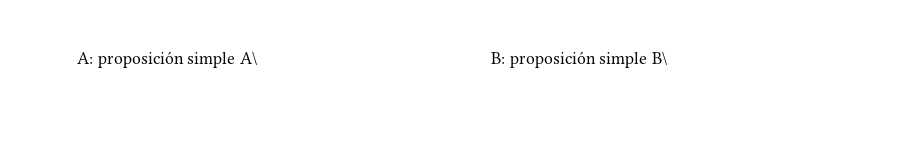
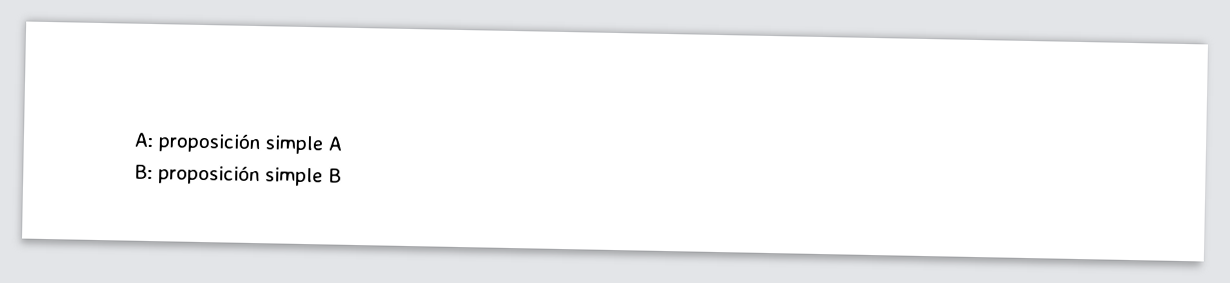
- A: proposición simple A\
+ A: proposición simple A
- B: proposición simple B\
+ B: proposición simple B

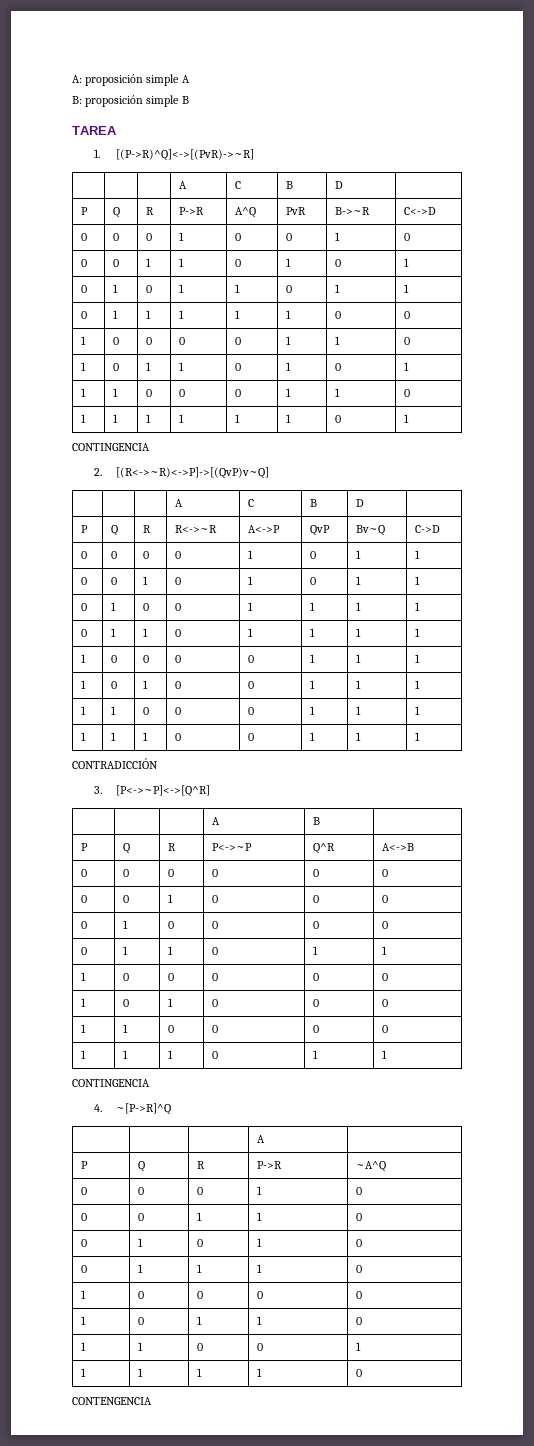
+ TAREA
+ 1. [(P->R)^Q]<->[(PvR)->~R]
+ | | | A | C | B | D |
+ P | Q | R | P->R | A^Q | PvR | B->~R | C<->D
+ 0 | 0 | 0 | 1 | 0 | 0 | 1 | 0
+ 0 | 0 | 1 | 1 | 0 | 1 | 0 | 1
+ 0 | 1 | 0 | 1 | 1 | 0 | 1 | 1
+ 0 | 1 | 1 | 1 | 1 | 1 | 0 | 0
+ 1 | 0 | 0 | 0 | 0 | 1 | 1 | 0
+ 1 | 0 | 1 | 1 | 0 | 1 | 0 | 1
+ 1 | 1 | 0 | 0 | 0 | 1 | 1 | 0
+ 1 | 1 | 1 | 1 | 1 | 1 | 0 | 1
+ CONTINGENCIA
+ 2. [(R<->~R)<->P]->[(QvP)v~Q]
+ | | | A | C | B | D |
+ P | Q | R | R<->~R | A<->P | QvP | Bv~Q | C->D
+ 0 | 0 | 0 | 0 | 1 | 0 | 1 | 1
+ 0 | 0 | 1 | 0 | 1 | 0 | 1 | 1
+ 0 | 1 | 0 | 0 | 1 | 1 | 1 | 1
+ 0 | 1 | 1 | 0 | 1 | 1 | 1 | 1
+ 1 | 0 | 0 | 0 | 0 | 1 | 1 | 1
+ 1 | 0 | 1 | 0 | 0 | 1 | 1 | 1
+ 1 | 1 | 0 | 0 | 0 | 1 | 1 | 1
+ 1 | 1 | 1 | 0 | 0 | 1 | 1 | 1
+ CONTRADICCIÓN
+ 3. [P<->~P]<->[Q^R]
+ | | | A | B |
+ P | Q | R | P<->~P | Q^R | A<->B
+ 0 | 0 | 0 | 0 | 0 | 0
+ 0 | 0 | 1 | 0 | 0 | 0
+ 0 | 1 | 0 | 0 | 0 | 0
+ 0 | 1 | 1 | 0 | 1 | 1
+ 1 | 0 | 0 | 0 | 0 | 0
+ 1 | 0 | 1 | 0 | 0 | 0
+ 1 | 1 | 0 | 0 | 0 | 0
+ 1 | 1 | 1 | 0 | 1 | 1
+ CONTINGENCIA
+ 4. ~[P->R]^Q
+ | | | A |
+ P | Q | R | P->R | ~A^Q
+ 0 | 0 | 0 | 1 | 0
+ 0 | 0 | 1 | 1 | 0
+ 0 | 1 | 0 | 1 | 0
+ 0 | 1 | 1 | 1 | 0
+ 1 | 0 | 0 | 0 | 0
+ 1 | 0 | 1 | 1 | 0
+ 1 | 1 | 0 | 0 | 1
+ 1 | 1 | 1 | 1 | 0
+ CONTENGENCIA

